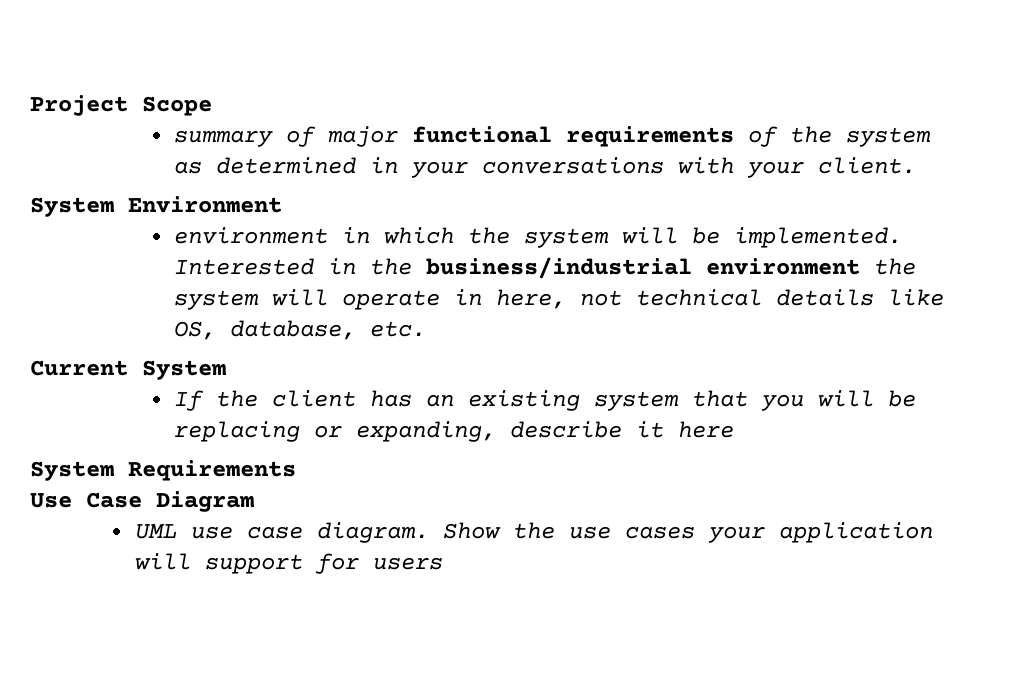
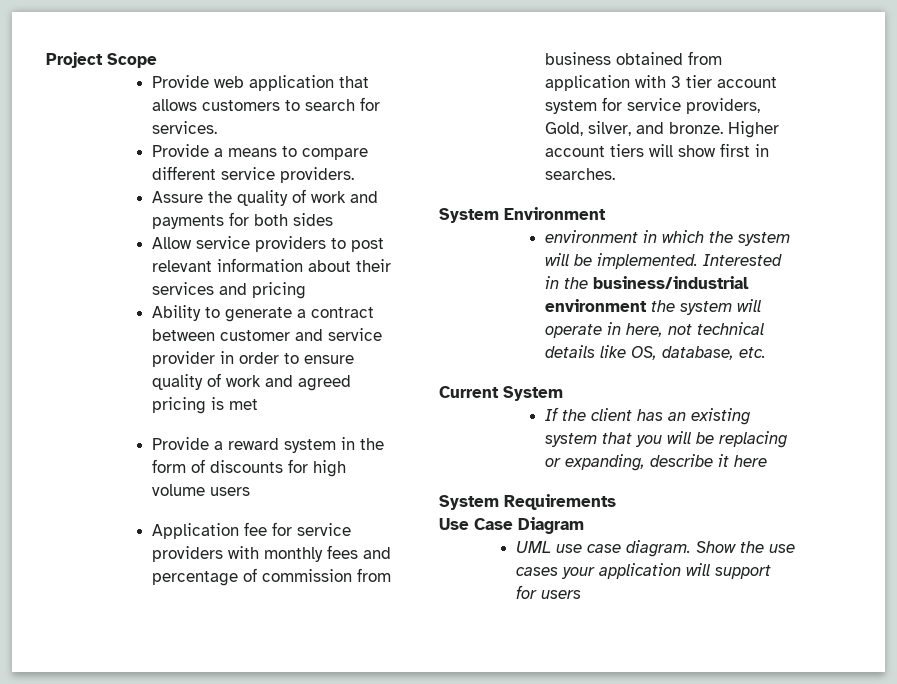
- summary of major functional requirements of the system as determined in your conversations with your client.
+ Provide web application that allows customers to search for services.
+ Provide a means to compare different service providers.
+ Assure the quality of work and payments for both sides
+ Allow service providers to post relevant information about their services and pricing
+ Ability to generate a contract between customer and service provider in order to ensure quality of work and agreed pricing is met
+ Provide a reward system in the form of discounts for high volume users
+ Application fee for service providers with monthly fees and percentage of commission from business obtained from application with 3 tier account system for service providers, Gold, silver, and bronze. Higher account tiers will show first in searches.

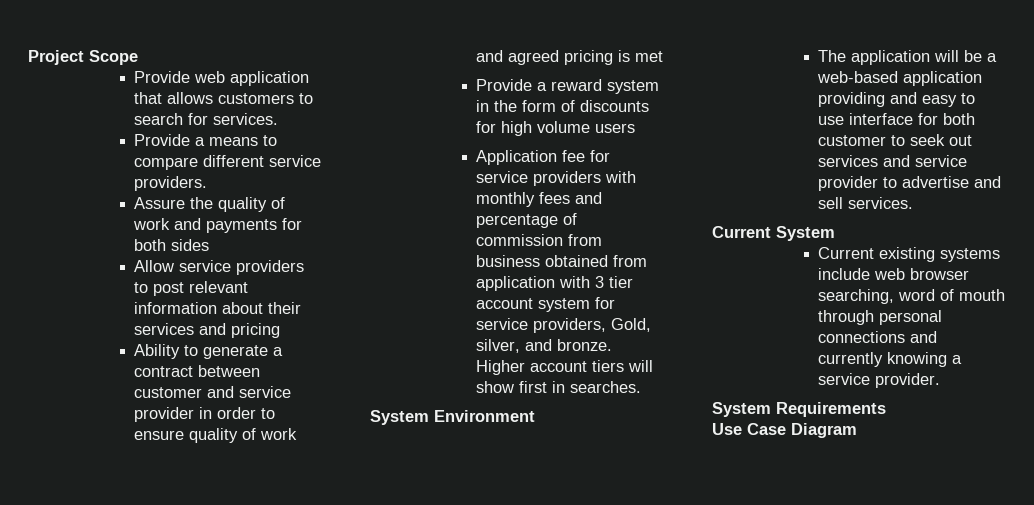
- environment in which the system will be implemented. Interested in the business/industrial environment the system will operate in here, not technical details like OS, database, etc.
+ The application will be a web-based application providing and easy to use interface for both customer to seek out services and service provider to advertise and sell services.
  Current System
- If the client has an existing system that you will be replacing or expanding, describe it here
+ Current existing systems include web browser searching, word of mouth through personal connections and currently knowing a service provider.
- UML use case diagram. Show the use cases your application will support for users

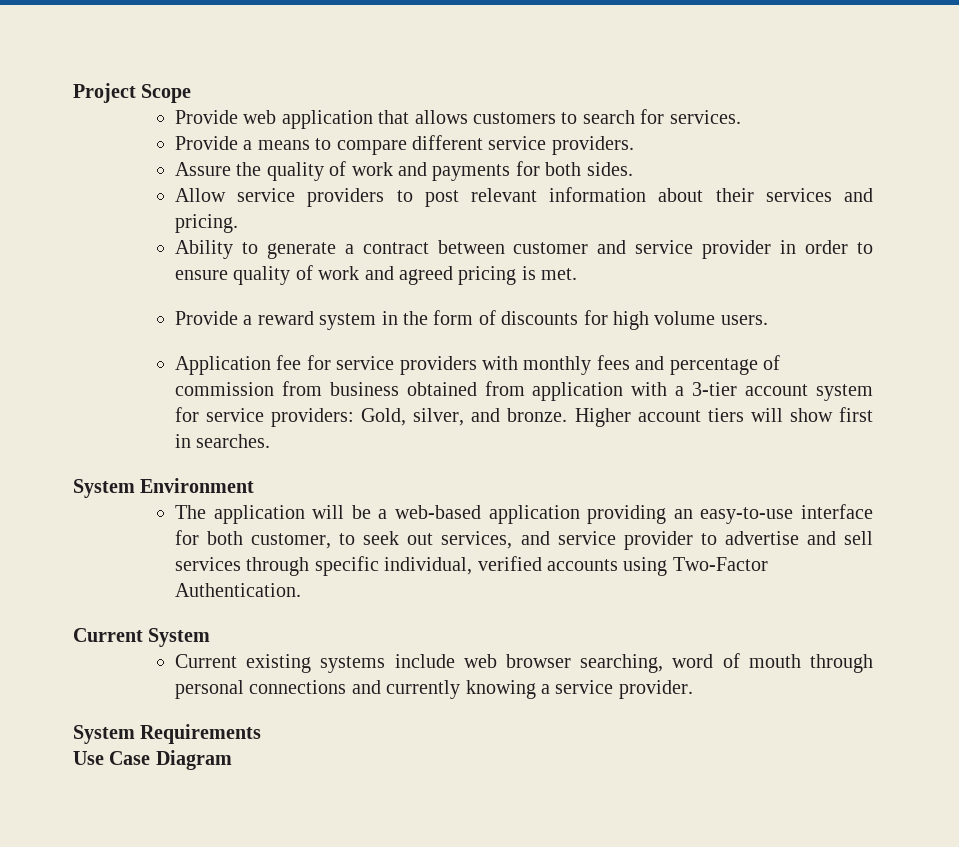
- Assure the quality of work and payments for both sides
+ Assure the quality of work and payments for both sides.
- Allow service providers to post relevant information about their services and pricing
+ Allow service providers to post relevant information about their services and pricing.
- Ability to generate a contract between customer and service provider in order to ensure quality of work and agreed pricing is met
+ Ability to generate a contract between customer and service provider in order to ensure quality of work and agreed pricing is met.
- Provide a reward system in the form of discounts for high volume users
+ Provide a reward system in the form of discounts for high volume users.
- Application fee for service providers with monthly fees and percentage of commission from business obtained from application with 3 tier account system for service providers, Gold, silver, and bronze.
+ Application fee for service providers with monthly fees and percentage of commission from business obtained from application with a 3-tier account system for service providers: Gold, silver, and bronze.
- The application will be a web-based application providing and easy to use interface for both customer to seek out services and service provider to advertise and sell services.
+ The application will be a web-based application providing an easy-to-use interface for both customer, to seek out services, and service provider to advertise and sell services through specific individual, verified accounts using Two-Factor Authentication.

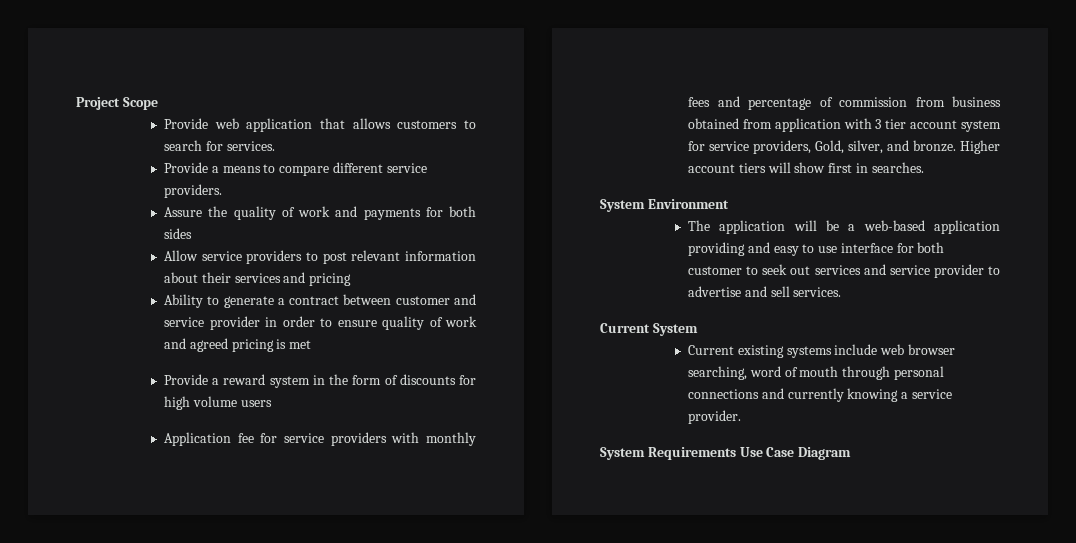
- Assure the quality of work and payments for both sides.
+ Assure the quality of work and payments for both sides
- Allow service providers to post relevant information about their services and pricing.
+ Allow service providers to post relevant information about their services and pricing
- Ability to generate a contract between customer and service provider in order to ensure quality of work and agreed pricing is met.
+ Ability to generate a contract between customer and service provider in order to ensure quality of work and agreed pricing is met
- Provide a reward system in the form of discounts for high volume users.
+ Provide a reward system in the form of discounts for high volume users
- Application fee for service providers with monthly fees and percentage of commission from business obtained from application with a 3-tier account system for service providers: Gold, silver, and bronze.
+ Application fee for service providers with monthly fees and percentage of commission from business obtained from application with 3 tier account system for service providers, Gold, silver, and bronze.
- The application will be a web-based application providing an easy-to-use interface for both customer, to seek out services, and service provider to advertise and sell services through specific individual, verified accounts using Two-Factor Authentication.
+ The application will be a web-based application providing and easy to use interface for both customer to seek out services and service provider to advertise and sell services.
- System Requirements
- Use Case Diagram
+ System Requirements Use Case Diagram

